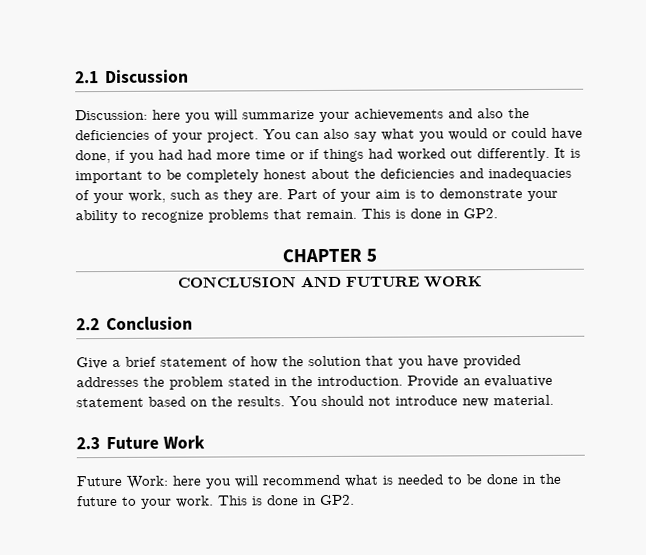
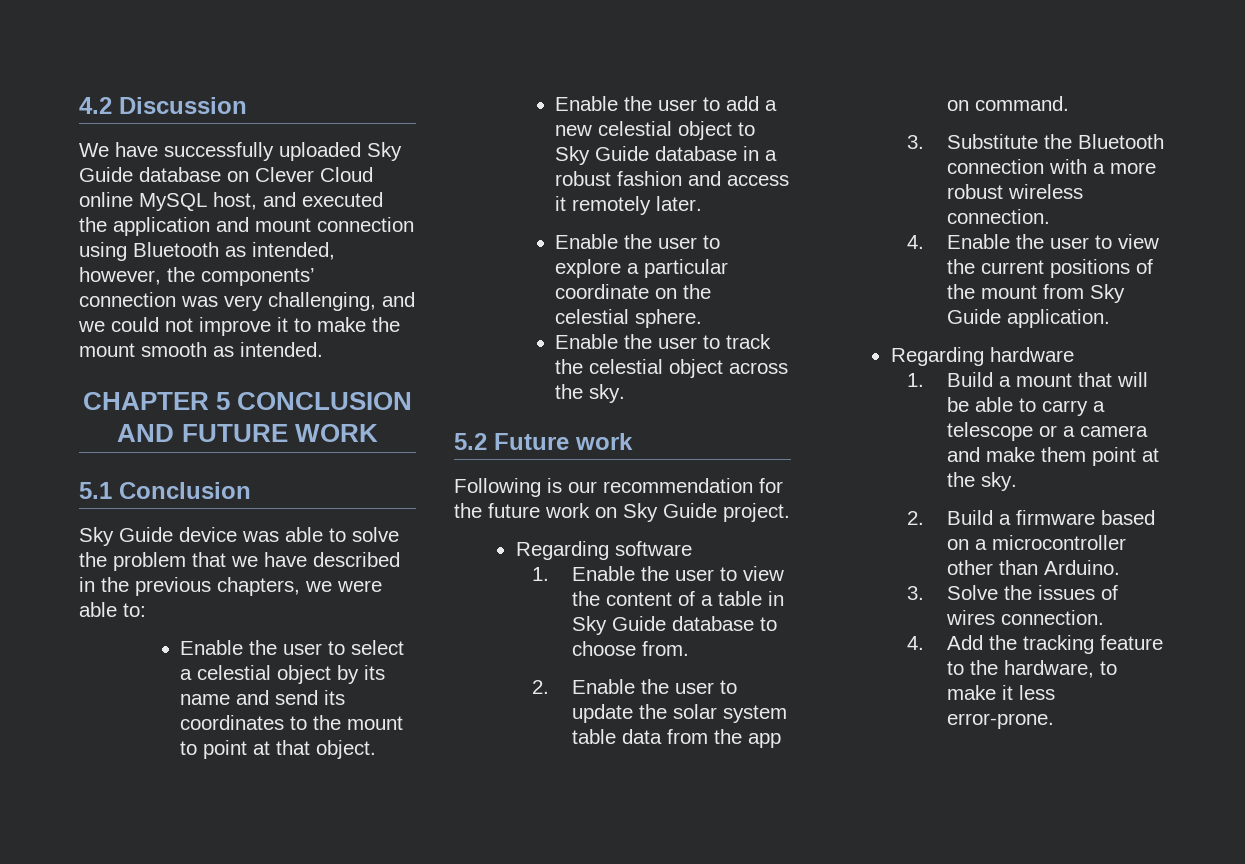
- 2.1 Discussion
+ 4.2 Discussion
- Discussion: here you will summarize your achievements and also the deficiencies of your project. You can also say what you would or could have done, if you had had more time or if things had worked out differently. It is important to be completely honest about the deficiencies and inadequacies of your work, such as they are. Part of your aim is to demonstrate your ability to recognize problems that remain. This is done in GP2.
+ We have successfully uploaded Sky Guide database on Clever Cloud online MySQL host, and executed the application and mount connection using Bluetooth as intended, however, the components’ connection was very challenging, and we could not improve it to make the mount smooth as intended.
- CHAPTER 5
- CONCLUSION AND FUTURE WORK
+ CHAPTER 5 CONCLUSION AND FUTURE WORK
- 2.2 Conclusion
+ 5.1 Conclusion
- Give a brief statement of how the solution that you have provided addresses the problem stated in the introduction. Provide an evaluative statement based on the results. You should not introduce new material.
- 2.3 Future Work
- Future Work: here you will recommend what is needed to be done in the future to your work. This is done in GP2.
+ Sky Guide device was able to solve the problem that we have described in the previous chapters, we were able to:
+ Enable the user to select a celestial object by its name and send its coordinates to the mount to point at that object.
+ Enable the user to add a new celestial object to Sky Guide database in a robust fashion and access it remotely later.
+ Enable the user to explore a particular coordinate on the celestial sphere.
+ Enable the user to track the celestial object across the sky.
+ 5.2 Future work
+ Following is our recommendation for the future work on Sky Guide project.
+ Regarding software
+ 1. Enable the user to view the content of a table in Sky Guide database to choose from.
+ 2. Enable the user to update the solar system table data from the app on command.
+ 3. Substitute the Bluetooth connection with a more robust wireless connection.
+ 4. Enable the user to view the current positions of the mount from Sky Guide application.
+ Regarding hardware
+ 1. Build a mount that will be able to carry a telescope or a camera and make them point at the sky.
+ 2. Build a firmware based on a microcontroller other than Arduino.
+ 3. Solve the issues of wires connection.
+ 4. Add the tracking feature to the hardware, to make it less error-prone.

